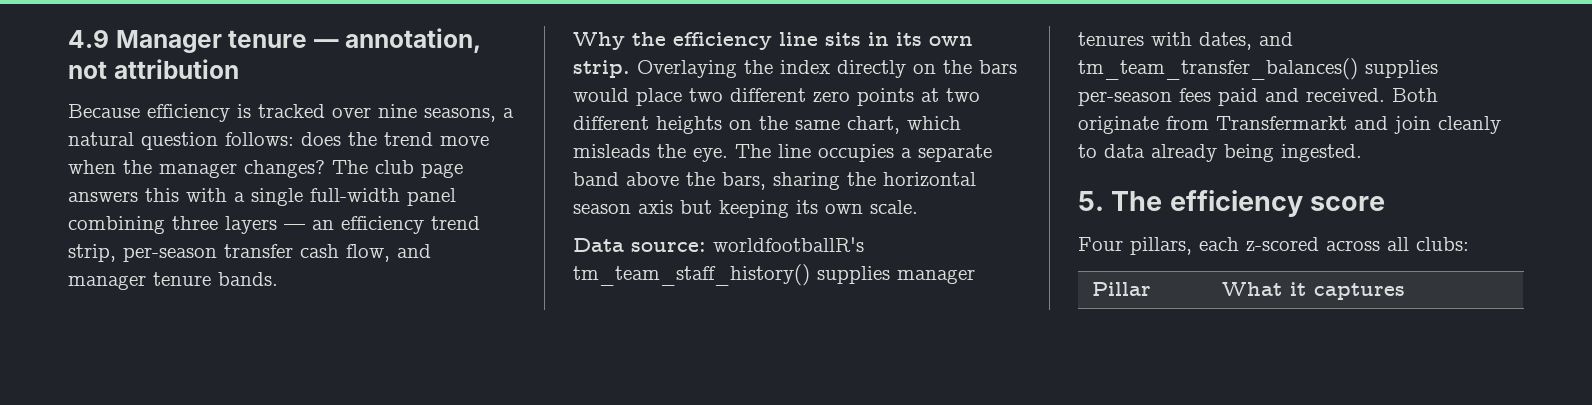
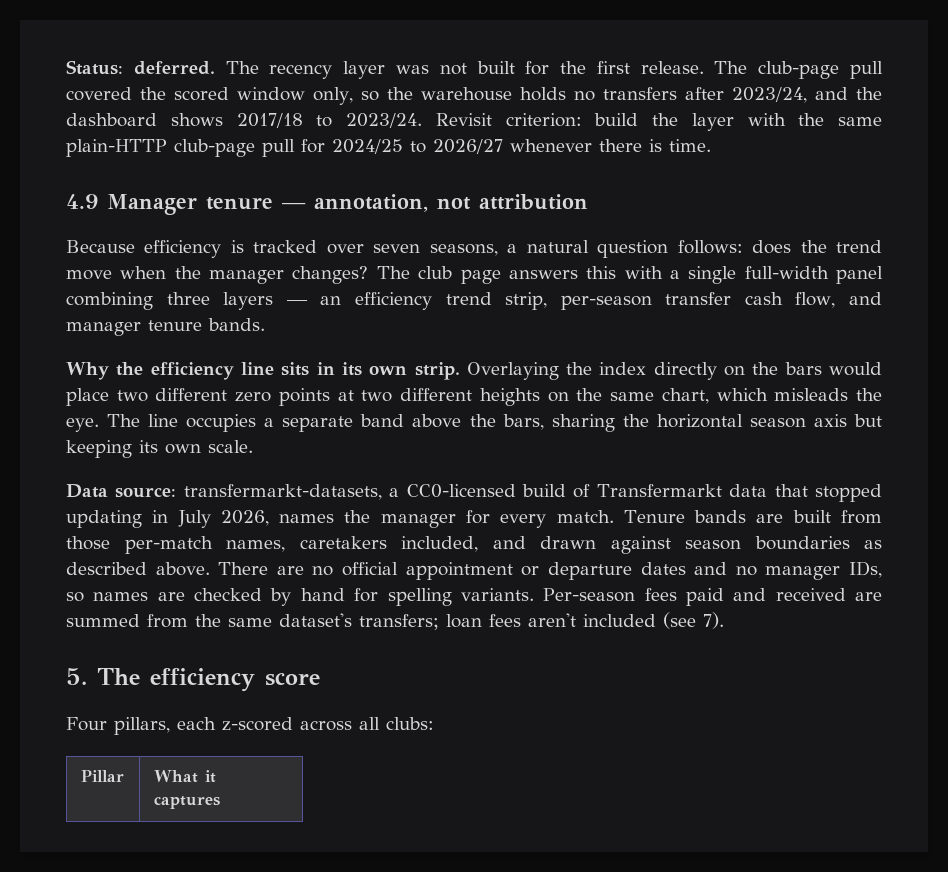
+ Status: deferred. The recency layer was not built for the first release. The club-page pull covered the scored window only, so the warehouse holds no transfers after 2023/24, and the dashboard shows 2017/18 to 2023/24. Revisit criterion: build the layer with the same plain-HTTP club-page pull for 2024/25 to 2026/27 whenever there is time.
- Because efficiency is tracked over nine seasons, a natural question follows: does the trend move when the manager changes?
+ Because efficiency is tracked over seven seasons, a natural question follows: does the trend move when the manager changes?
- Data source: worldfootballR's tm_team_staff_history() supplies manager tenures with dates, and tm_team_transfer_balances() supplies per-season fees paid and received. Both originate from Transfermarkt and join cleanly to data already being ingested.
+ Data source: transfermarkt-datasets, a CC0-licensed build of Transfermarkt data that stopped updating in July 2026, names the manager for every match. Tenure bands are built from those per-match names, caretakers included, and drawn against season boundaries as described above. There are no official appointment or departure dates and no manager IDs, so names are checked by hand for spelling variants. Per-season fees paid and received are summed from the same dataset's transfers; loan fees aren't included (see 7).

